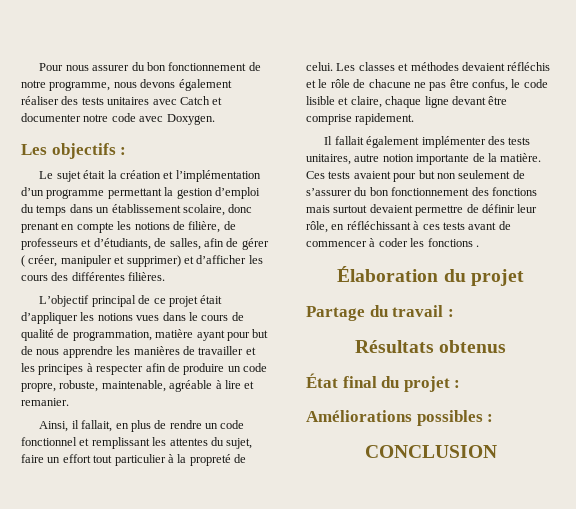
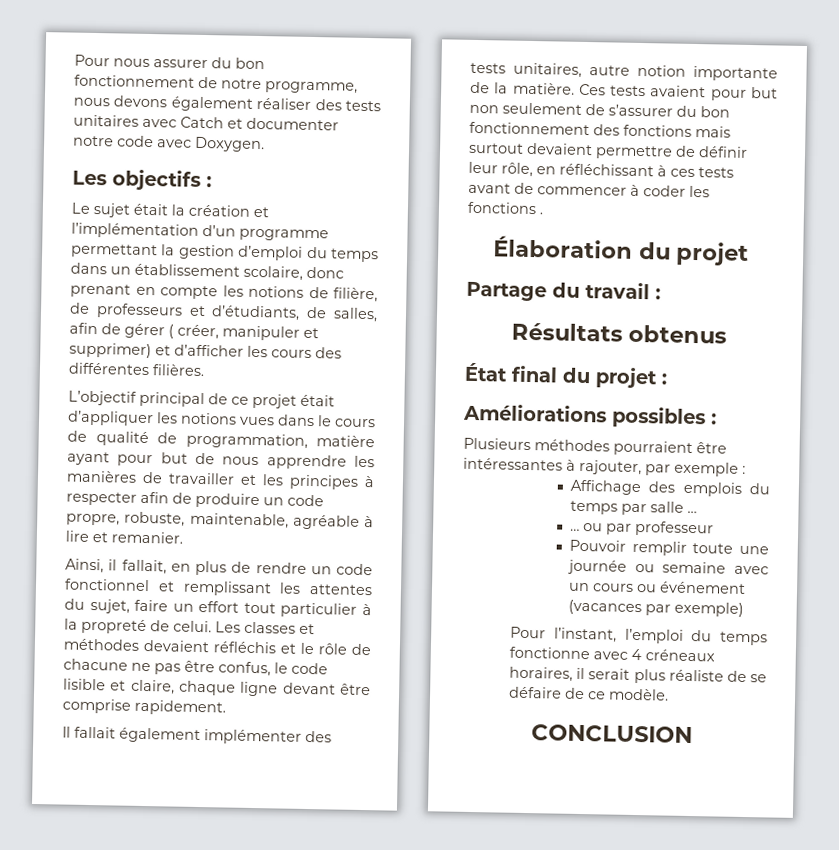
+ Plusieurs méthodes pourraient être intéressantes à rajouter, par exemple :
+ Affichage des emplois du temps par salle …
+ … ou par professeur
+ Pouvoir remplir toute une journée ou semaine avec un cours ou événement (vacances par exemple)
+ Pour l’instant, l’emploi du temps fonctionne avec 4 créneaux horaires, il serait plus réaliste de se défaire de ce modèle.

